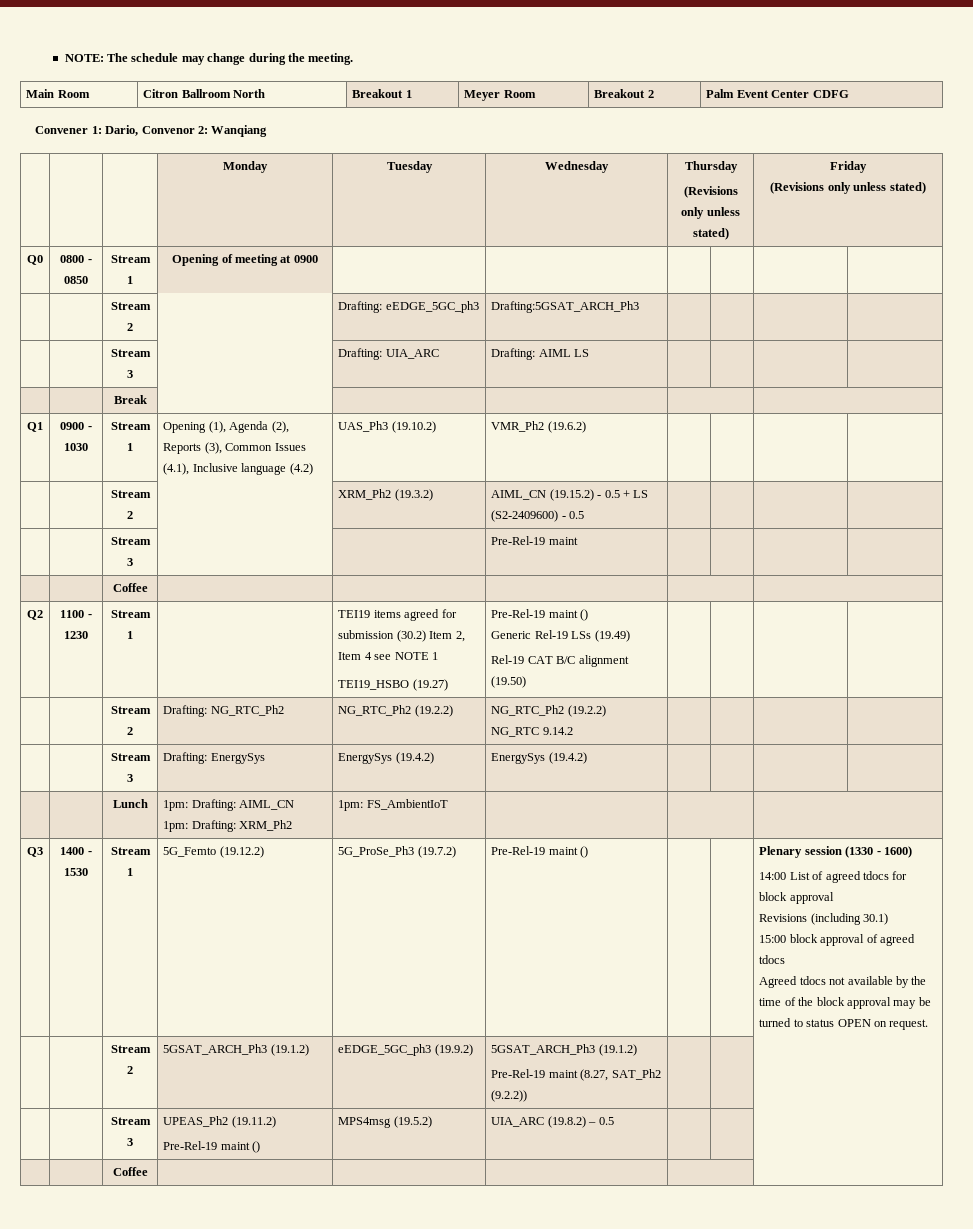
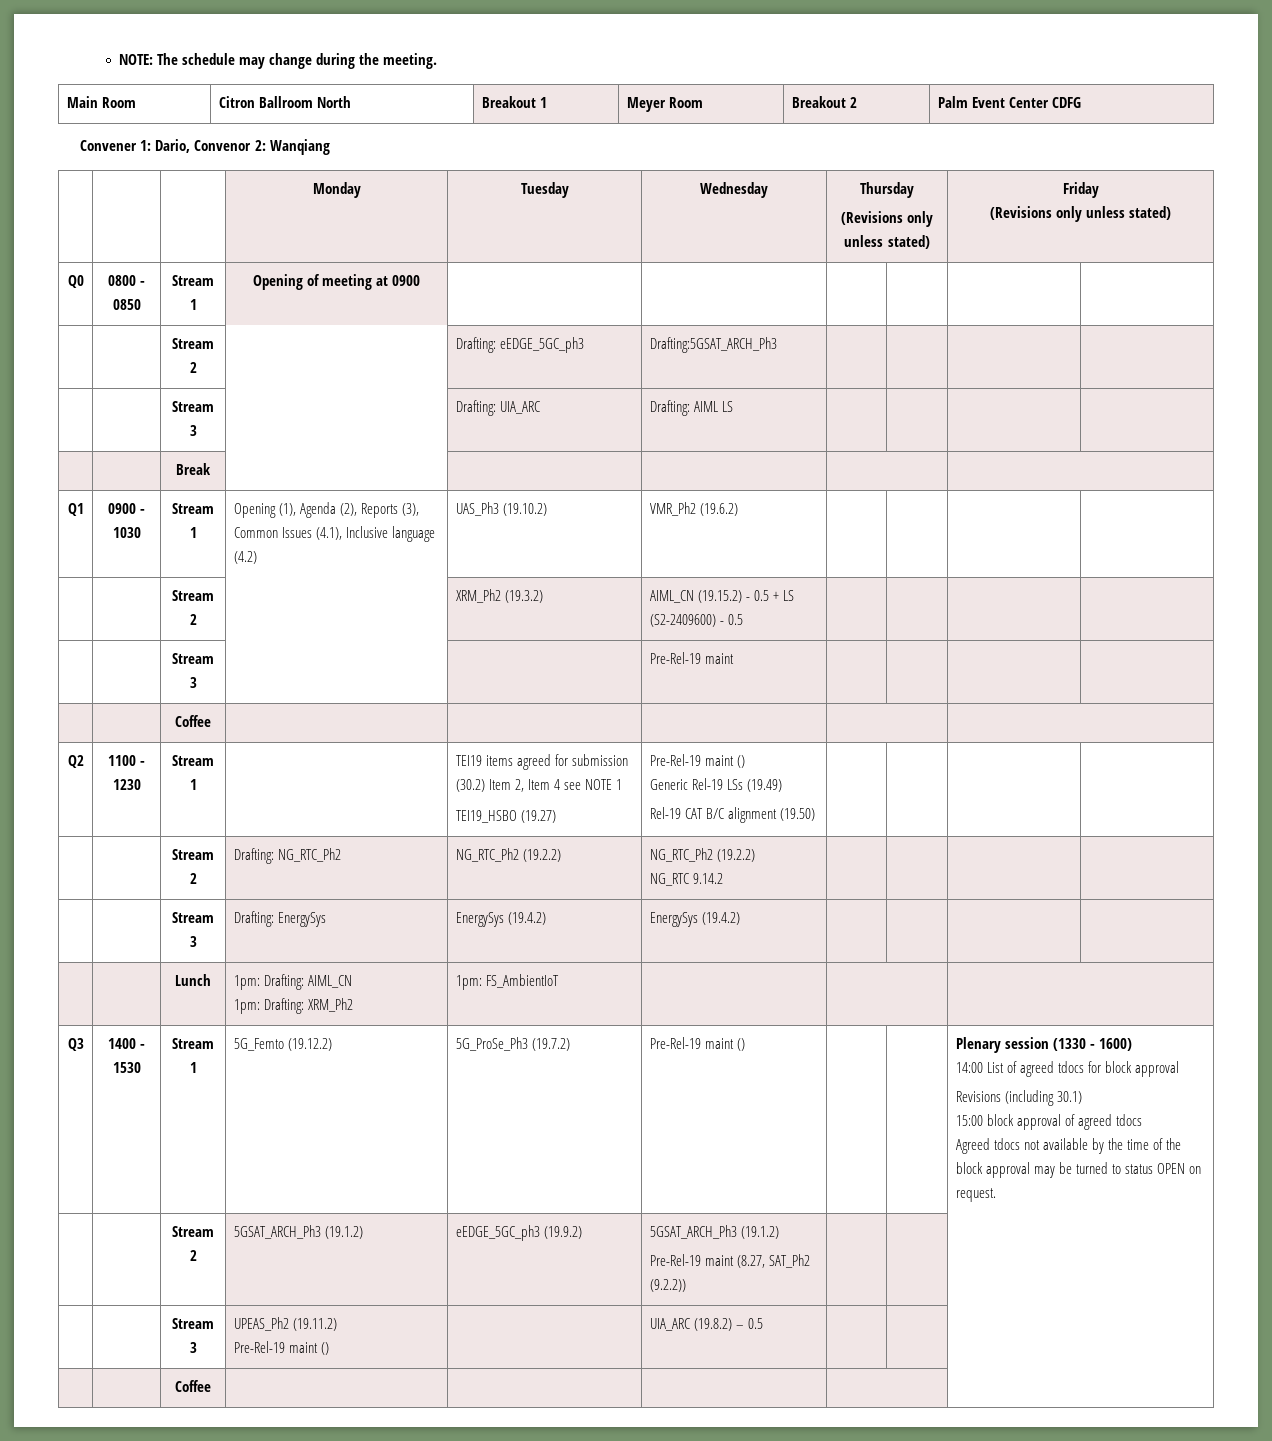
  | | Stream 3 | UPEAS_Ph2 (19.11.2)
- Pre-Rel-19 maint () | MPS4msg (19.5.2) | UIA_ARC (19.8.2) – 0.5 | | |
+ Pre-Rel-19 maint () | | UIA_ARC (19.8.2) – 0.5 | | |

